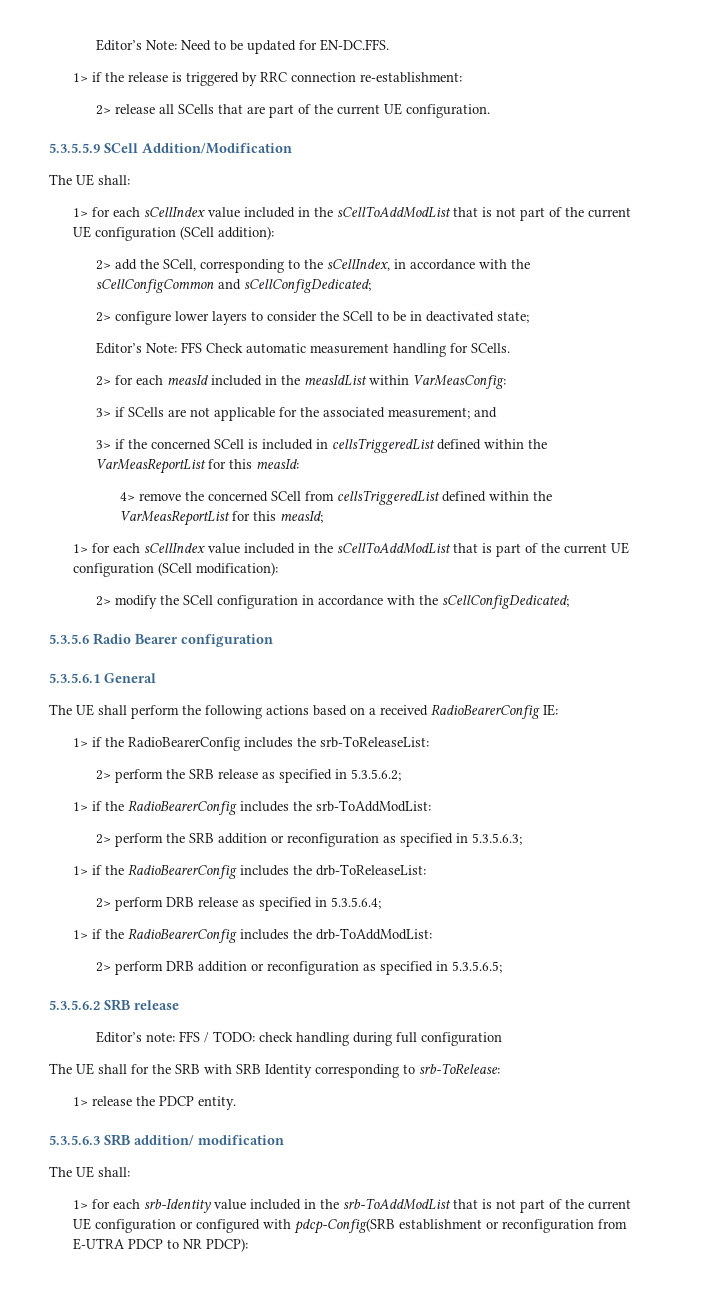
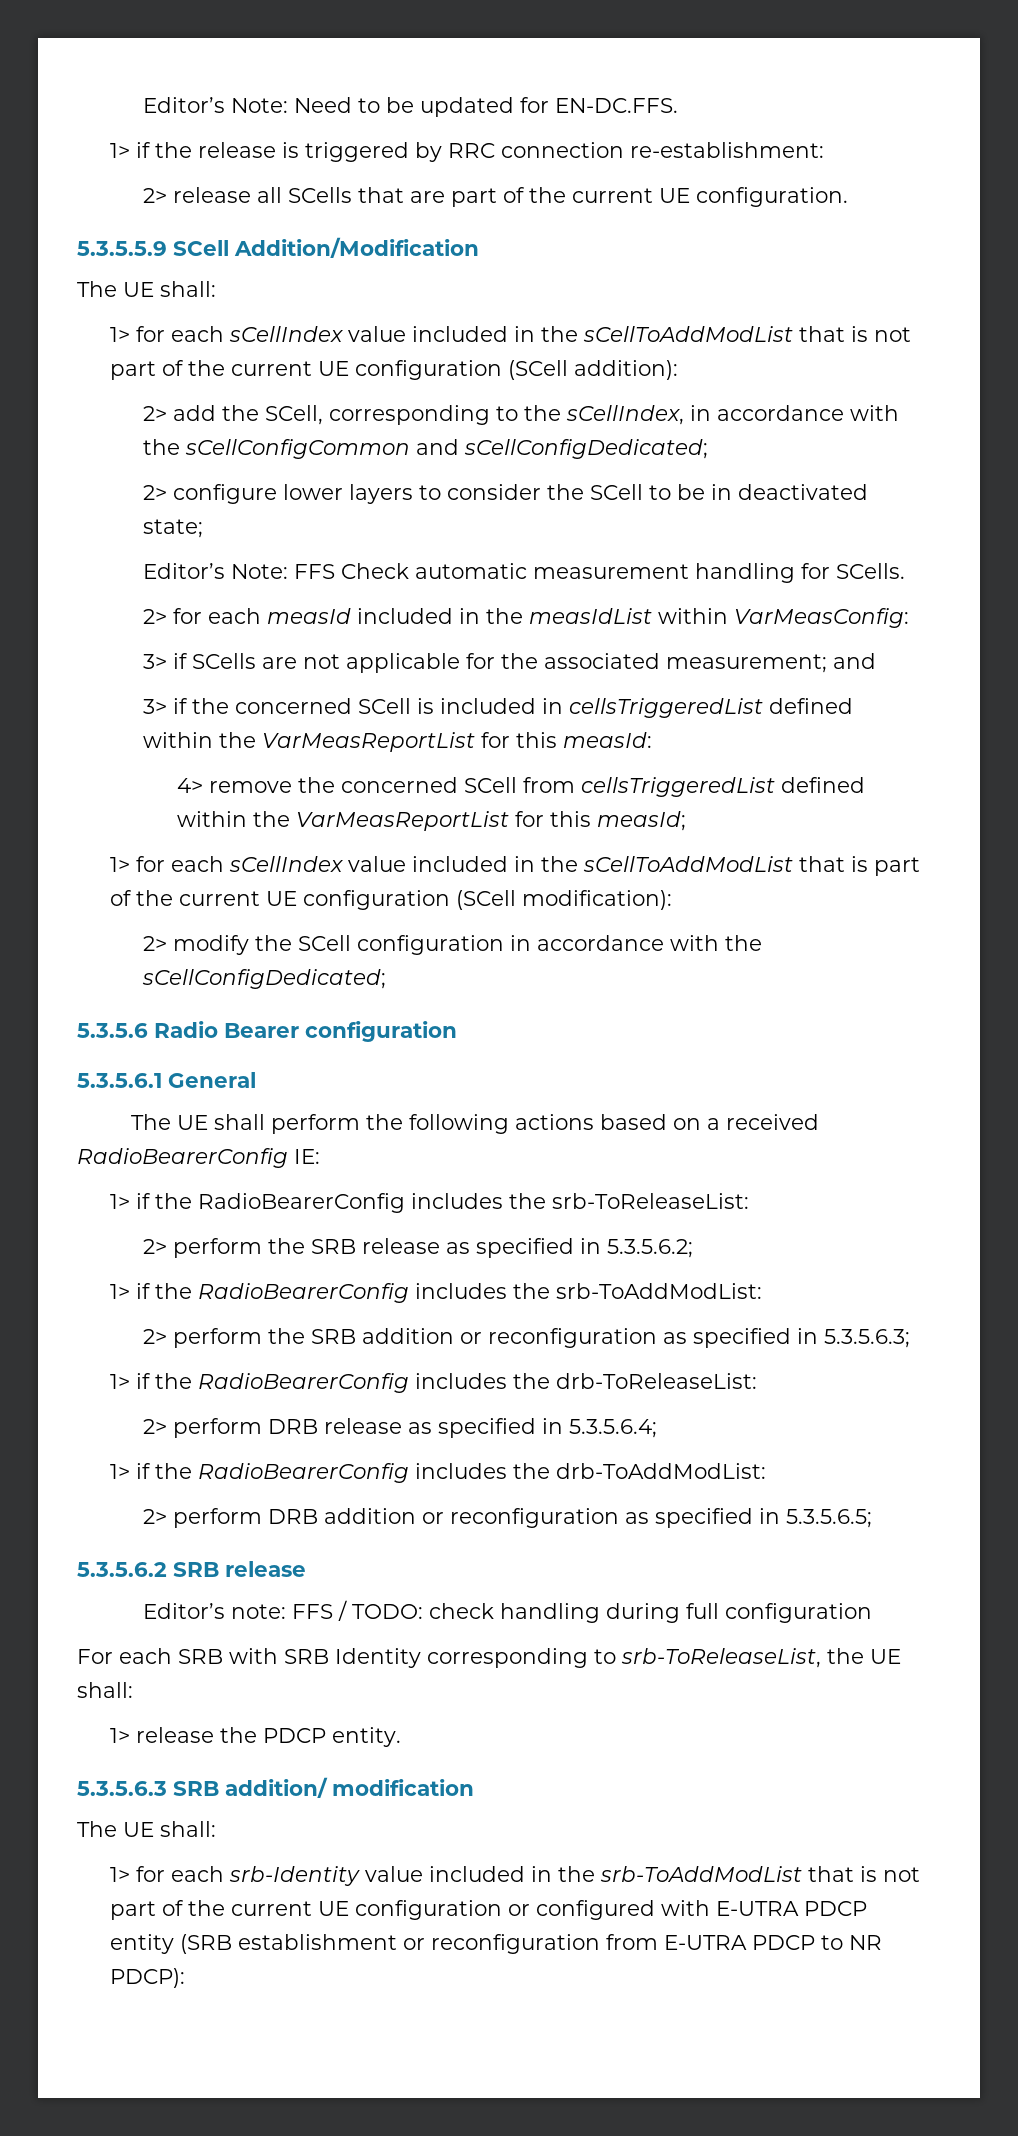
- The UE shall for the SRB with SRB Identity corresponding to srb-ToRelease:
+ For each SRB with SRB Identity corresponding to srb-ToReleaseList, the UE shall:
- 1> for each srb-Identity value included in the srb-ToAddModList that is not part of the current UE configuration or configured with pdcp-Config(SRB establishment or reconfiguration from E-UTRA PDCP to NR PDCP):
+ 1> for each srb-Identity value included in the srb-ToAddModList that is not part of the current UE configuration or configured with E-UTRA PDCP entity (SRB establishment or reconfiguration from E-UTRA PDCP to NR PDCP):

